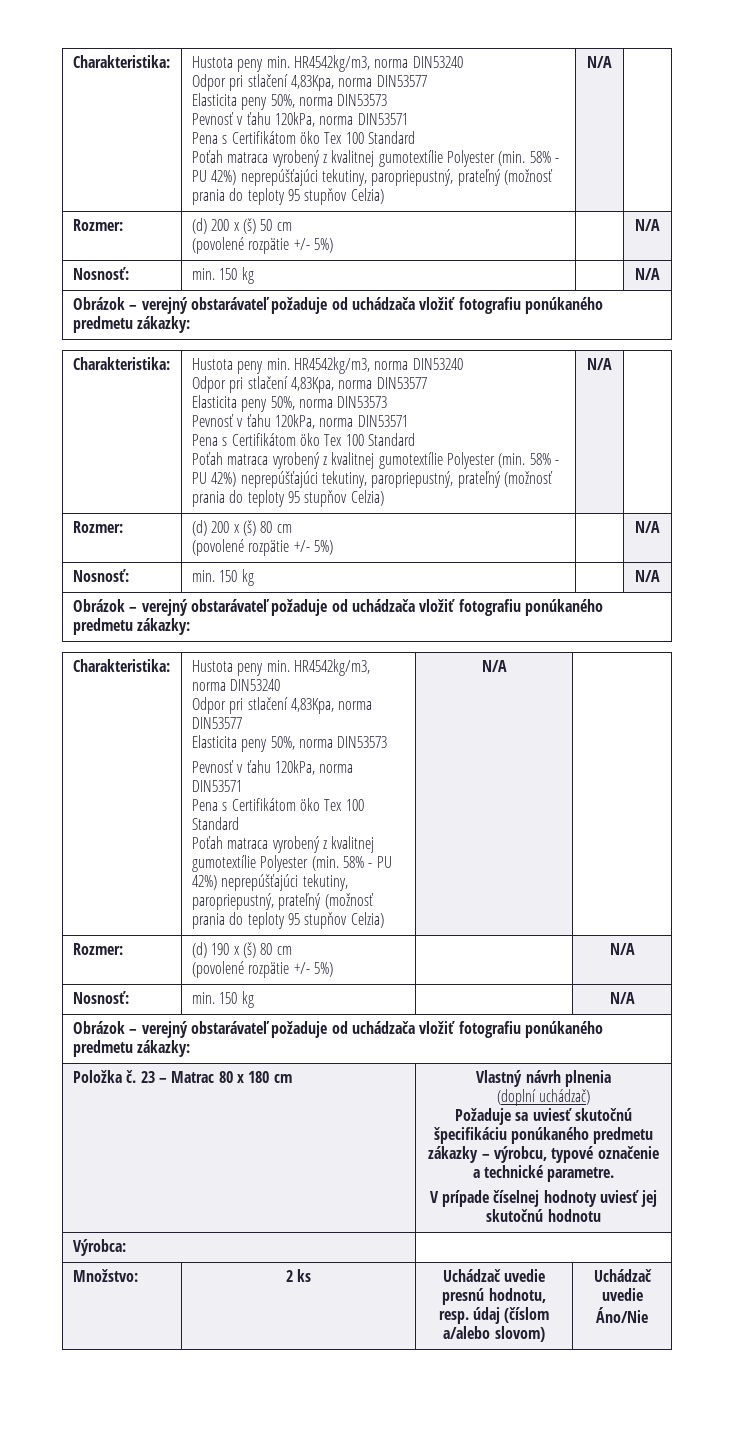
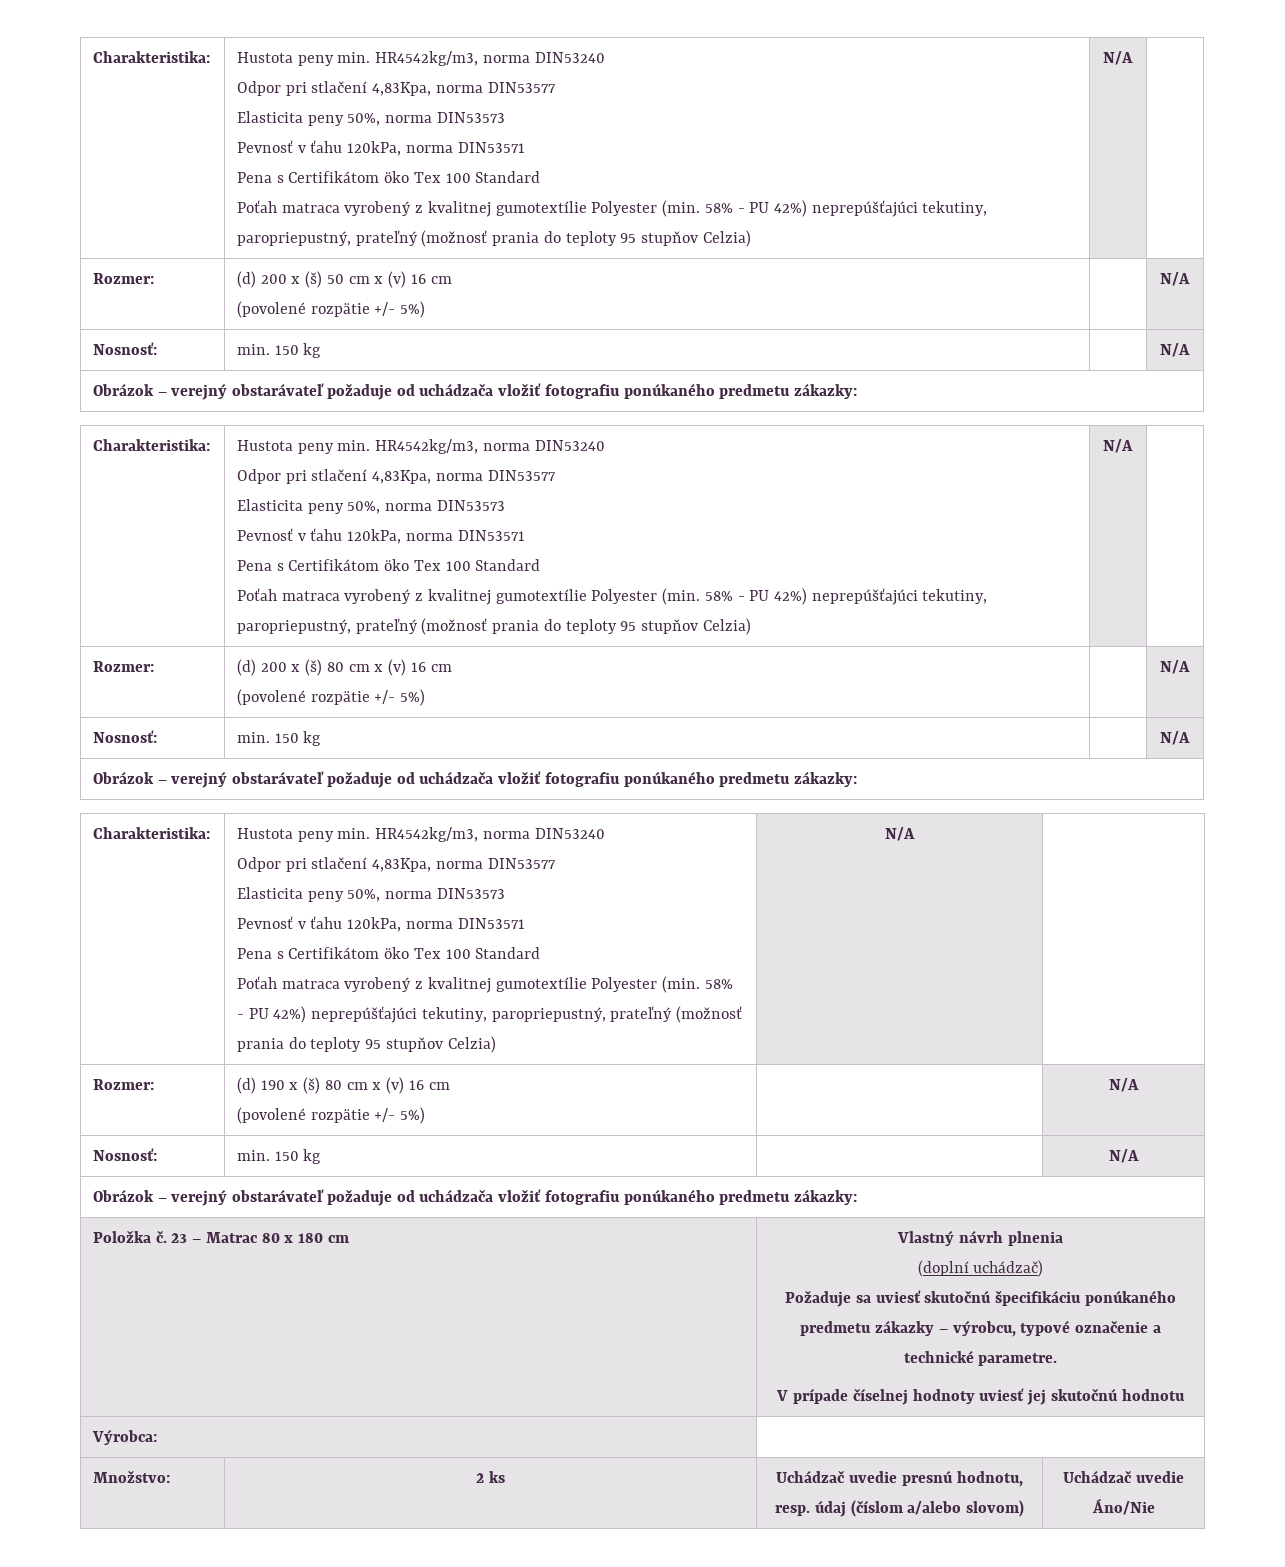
- Rozmer: | (d) 200 x (š) 50 cm
+ Rozmer: | (d) 200 x (š) 50 cm x (v) 16 cm
- Rozmer: | (d) 200 x (š) 80 cm
+ Rozmer: | (d) 200 x (š) 80 cm x (v) 16 cm
- Rozmer: | (d) 190 x (š) 80 cm
+ Rozmer: | (d) 190 x (š) 80 cm x (v) 16 cm

